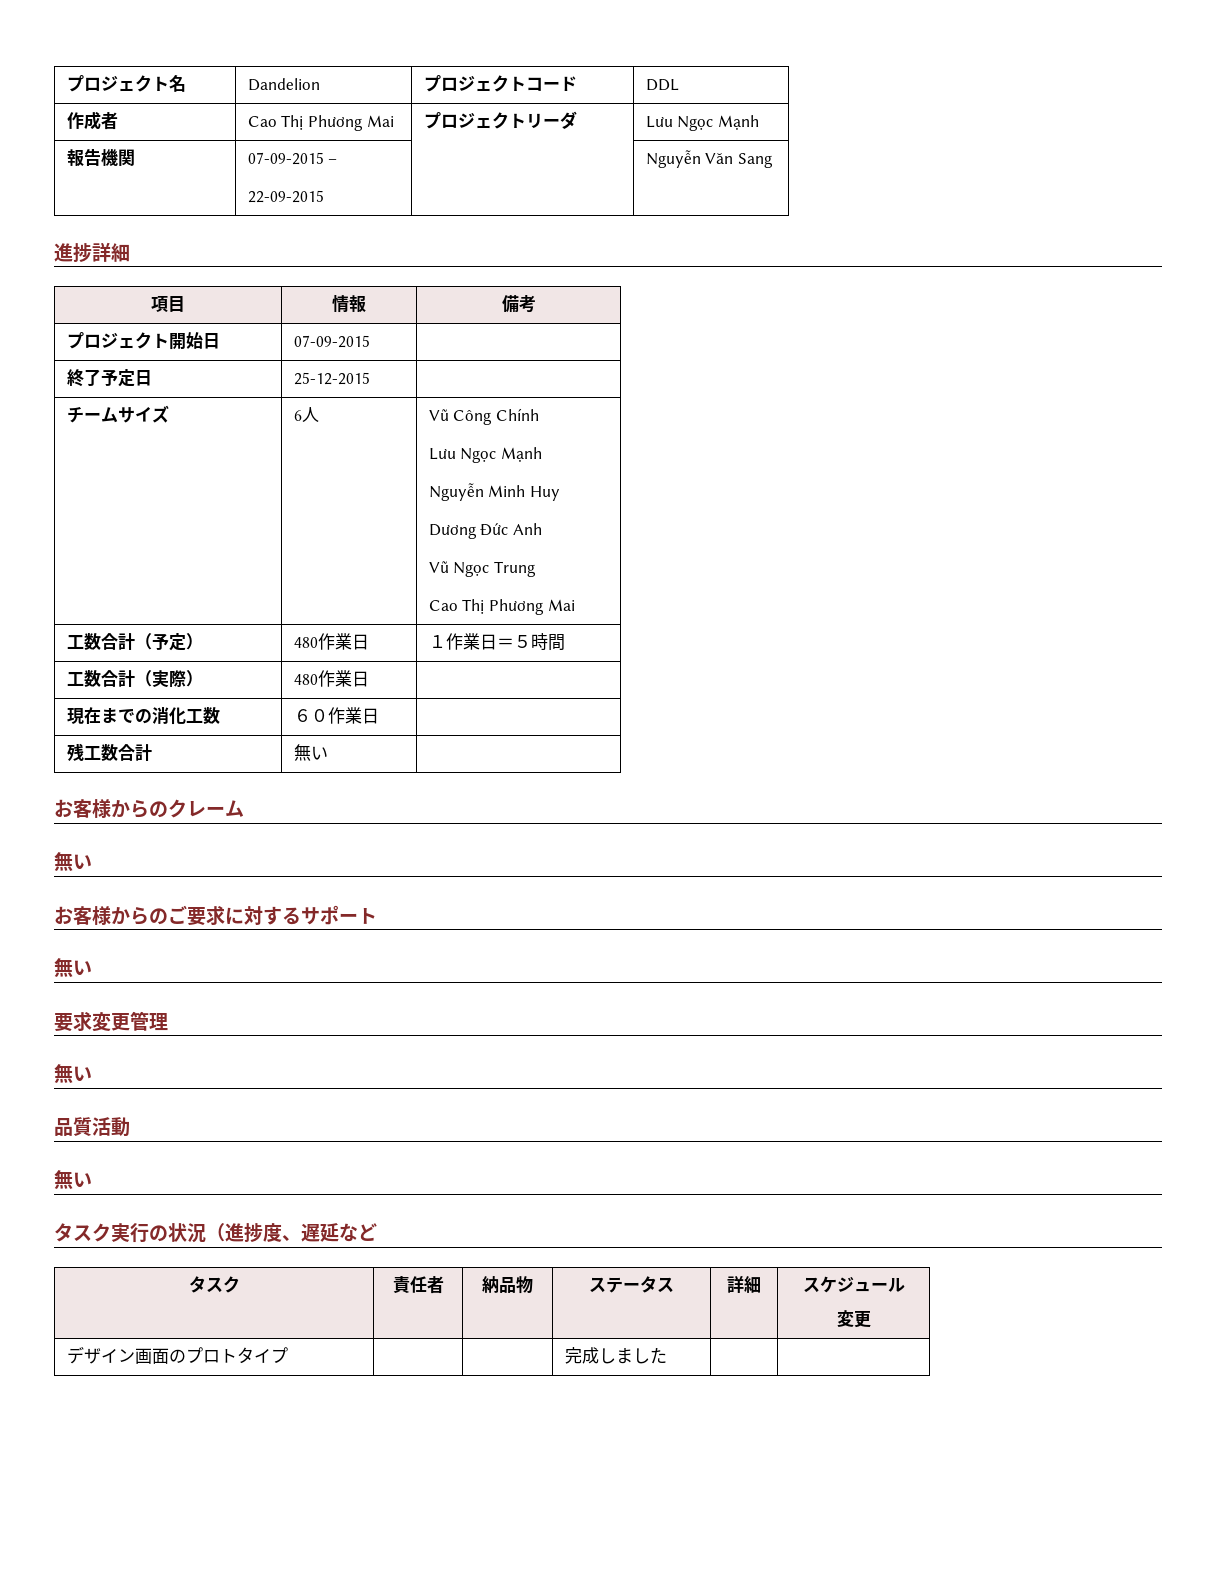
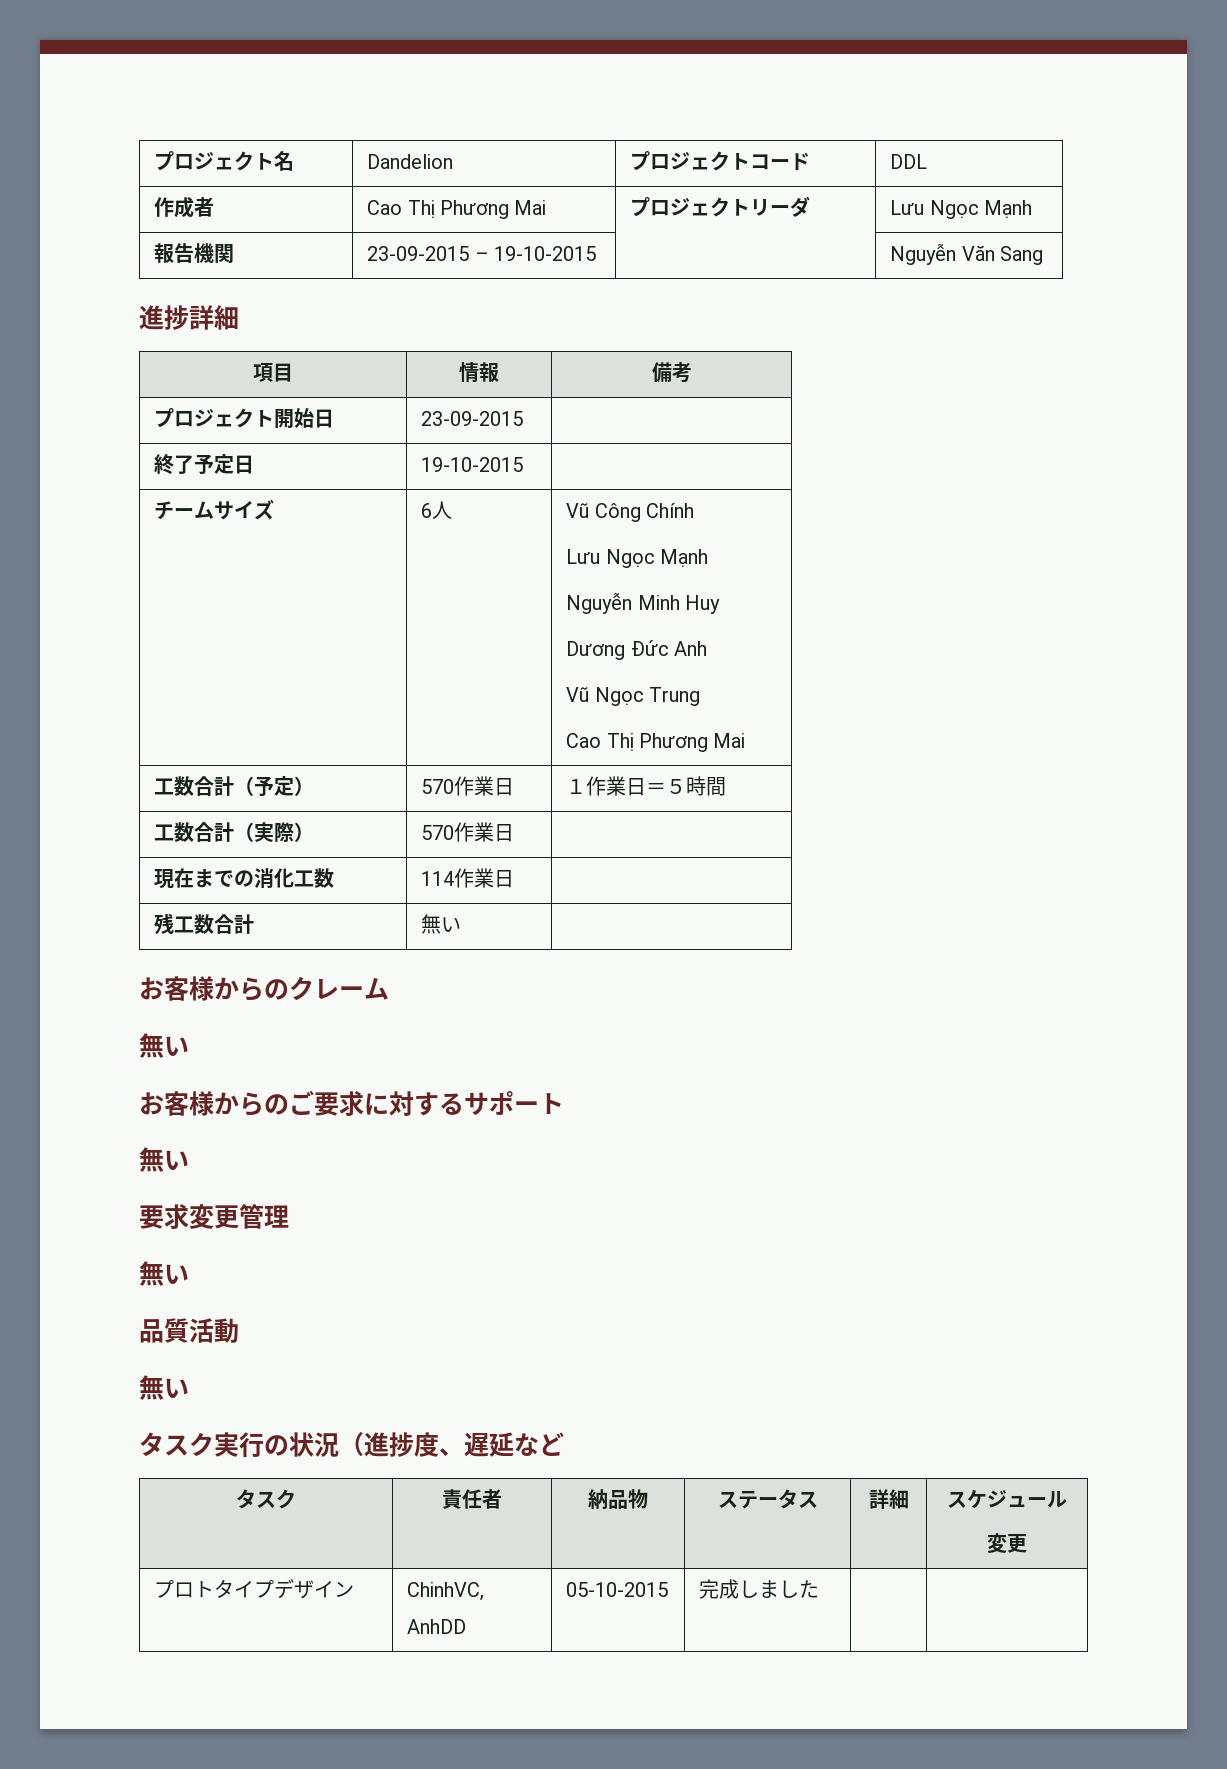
- 報告機関 | 07-09-2015 –
- 22-09-2015 | | Nguyễn Văn Sang
+ 報告機関 | 23-09-2015 – 19-10-2015 | | Nguyễn Văn Sang
- プロジェクト開始日 | 07-09-2015 |
+ プロジェクト開始日 | 23-09-2015 |
- 終了予定日 | 25-12-2015 |
+ 終了予定日 | 19-10-2015 |
- 工数合計（予定） | 480作業日 | １作業日＝５時間
+ 工数合計（予定） | 570作業日 | １作業日＝５時間
- 工数合計（実際） | 480作業日 |
+ 工数合計（実際） | 570作業日 |
- 現在までの消化工数 | ６０作業日 |
+ 現在までの消化工数 | 114作業日 |
- デザイン画面のプロトタイプ | | | 完成しました | |
+ プロトタイプデザイン | ChinhVC, AnhDD | 05-10-2015 | 完成しました | |

